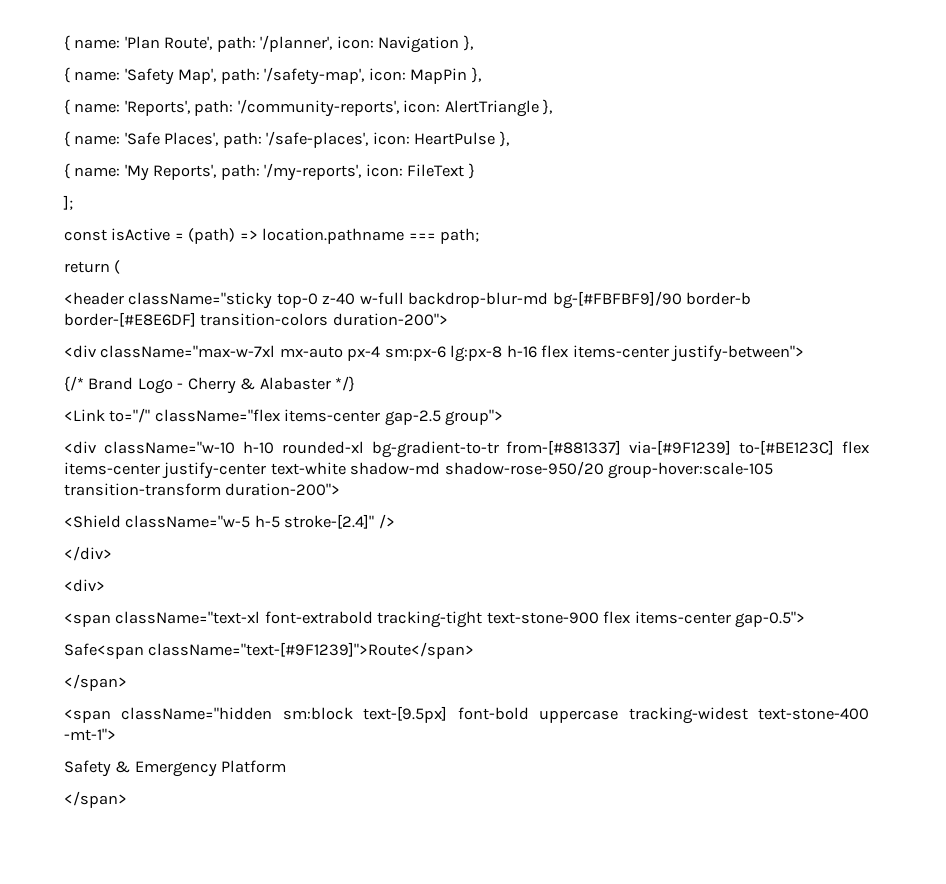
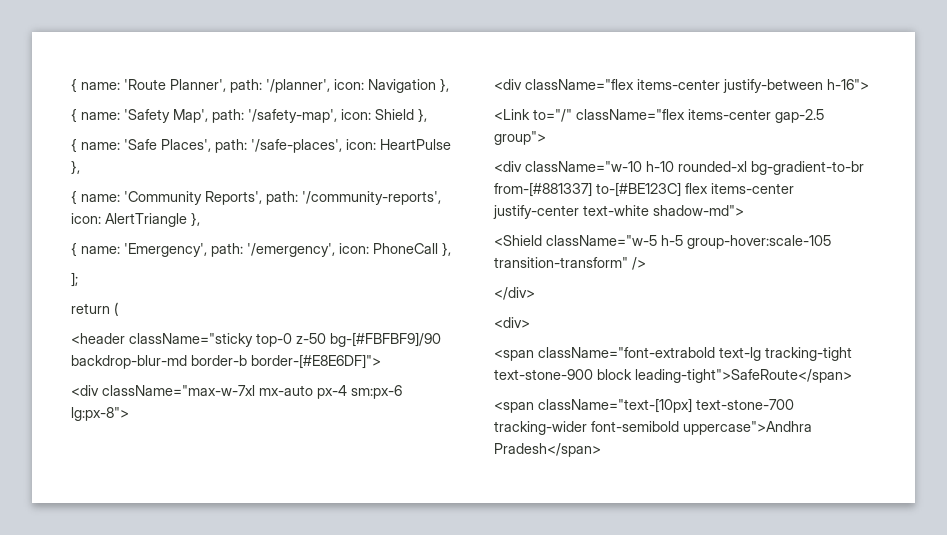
- { name: 'Plan Route', path: '/planner', icon: Navigation },
+ { name: 'Route Planner', path: '/planner', icon: Navigation },
- { name: 'Safety Map', path: '/safety-map', icon: MapPin },
- { name: 'Reports', path: '/community-reports', icon: AlertTriangle },
+ { name: 'Safety Map', path: '/safety-map', icon: Shield },
- { name: 'My Reports', path: '/my-reports', icon: FileText }
+ { name: 'Community Reports', path: '/community-reports', icon: AlertTriangle },
+ { name: 'Emergency', path: '/emergency', icon: PhoneCall },
  ];
- const isActive = (path) => location.pathname === path;
- <header className="sticky top-0 z-40 w-full backdrop-blur-md bg-[#FBFBF9]/90 border-b border-[#E8E6DF] transition-colors duration-200">
+ <header className="sticky top-0 z-50 bg-[#FBFBF9]/90 backdrop-blur-md border-b border-[#E8E6DF]">
- <div className="max-w-7xl mx-auto px-4 sm:px-6 lg:px-8 h-16 flex items-center justify-between">
- {/* Brand Logo - Cherry & Alabaster */}
+ <div className="max-w-7xl mx-auto px-4 sm:px-6 lg:px-8">
+ <div className="flex items-center justify-between h-16">
- <div className="w-10 h-10 rounded-xl bg-gradient-to-tr from-[#881337] via-[#9F1239] to-[#BE123C] flex items-center justify-center text-white shadow-md shadow-rose-950/20 group-hover:scale-105 transition-transform duration-200">
+ <div className="w-10 h-10 rounded-xl bg-gradient-to-br from-[#881337] to-[#BE123C] flex items-center justify-center text-white shadow-md">
- <Shield className="w-5 h-5 stroke-[2.4]" />
+ <Shield className="w-5 h-5 group-hover:scale-105 transition-transform" />
- <span className="text-xl font-extrabold tracking-tight text-stone-900 flex items-center gap-0.5">
- Safe<span className="text-[#9F1239]">Route</span>
- </span>
- <span className="hidden sm:block text-[9.5px] font-bold uppercase tracking-widest text-stone-400 -mt-1">
- Safety & Emergency Platform
- </span>
+ <span className="font-extrabold text-lg tracking-tight text-stone-900 block leading-tight">SafeRoute</span>
+ <span className="text-[10px] text-stone-700 tracking-wider font-semibold uppercase">Andhra Pradesh</span>

